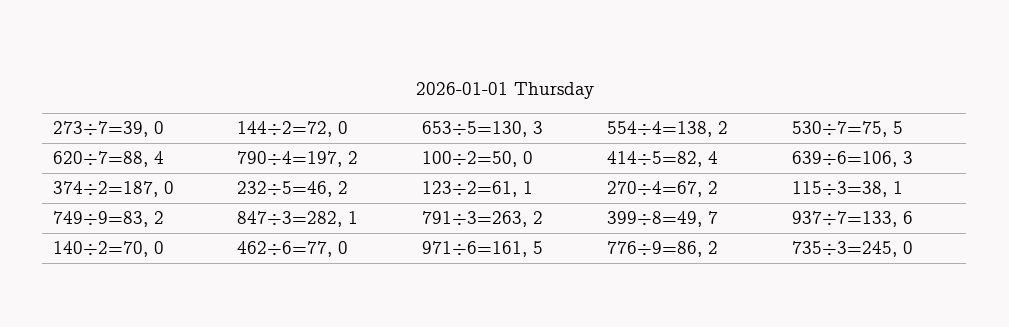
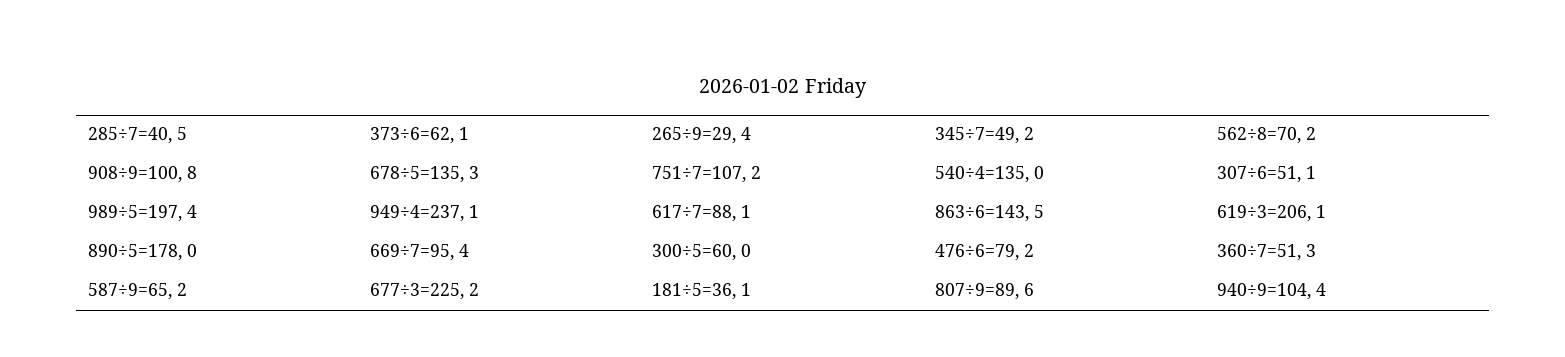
- 2026-01-01 Thursday
- 273÷7=39, 0 | 144÷2=72, 0 | 653÷5=130, 3 | 554÷4=138, 2 | 530÷7=75, 5
- 620÷7=88, 4 | 790÷4=197, 2 | 100÷2=50, 0 | 414÷5=82, 4 | 639÷6=106, 3
- 374÷2=187, 0 | 232÷5=46, 2 | 123÷2=61, 1 | 270÷4=67, 2 | 115÷3=38, 1
- 749÷9=83, 2 | 847÷3=282, 1 | 791÷3=263, 2 | 399÷8=49, 7 | 937÷7=133, 6
- 140÷2=70, 0 | 462÷6=77, 0 | 971÷6=161, 5 | 776÷9=86, 2 | 735÷3=245, 0
+ 2026-01-02 Friday
+ 285÷7=40, 5 | 373÷6=62, 1 | 265÷9=29, 4 | 345÷7=49, 2 | 562÷8=70, 2
+ 908÷9=100, 8 | 678÷5=135, 3 | 751÷7=107, 2 | 540÷4=135, 0 | 307÷6=51, 1
+ 989÷5=197, 4 | 949÷4=237, 1 | 617÷7=88, 1 | 863÷6=143, 5 | 619÷3=206, 1
+ 890÷5=178, 0 | 669÷7=95, 4 | 300÷5=60, 0 | 476÷6=79, 2 | 360÷7=51, 3
+ 587÷9=65, 2 | 677÷3=225, 2 | 181÷5=36, 1 | 807÷9=89, 6 | 940÷9=104, 4

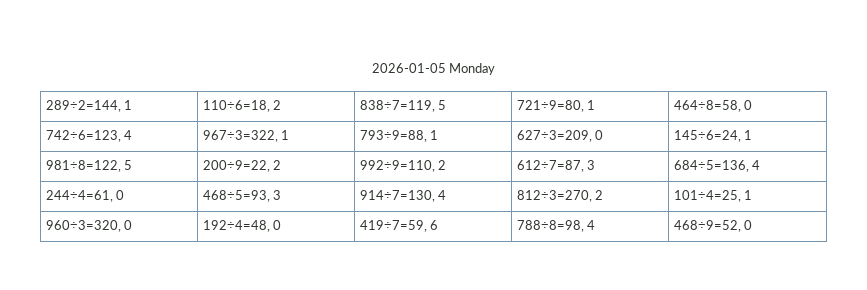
- 2026-01-02 Friday
- 285÷7=40, 5 | 373÷6=62, 1 | 265÷9=29, 4 | 345÷7=49, 2 | 562÷8=70, 2
- 908÷9=100, 8 | 678÷5=135, 3 | 751÷7=107, 2 | 540÷4=135, 0 | 307÷6=51, 1
- 989÷5=197, 4 | 949÷4=237, 1 | 617÷7=88, 1 | 863÷6=143, 5 | 619÷3=206, 1
- 890÷5=178, 0 | 669÷7=95, 4 | 300÷5=60, 0 | 476÷6=79, 2 | 360÷7=51, 3
- 587÷9=65, 2 | 677÷3=225, 2 | 181÷5=36, 1 | 807÷9=89, 6 | 940÷9=104, 4
+ 2026-01-05 Monday
+ 289÷2=144, 1 | 110÷6=18, 2 | 838÷7=119, 5 | 721÷9=80, 1 | 464÷8=58, 0
+ 742÷6=123, 4 | 967÷3=322, 1 | 793÷9=88, 1 | 627÷3=209, 0 | 145÷6=24, 1
+ 981÷8=122, 5 | 200÷9=22, 2 | 992÷9=110, 2 | 612÷7=87, 3 | 684÷5=136, 4
+ 244÷4=61, 0 | 468÷5=93, 3 | 914÷7=130, 4 | 812÷3=270, 2 | 101÷4=25, 1
+ 960÷3=320, 0 | 192÷4=48, 0 | 419÷7=59, 6 | 788÷8=98, 4 | 468÷9=52, 0

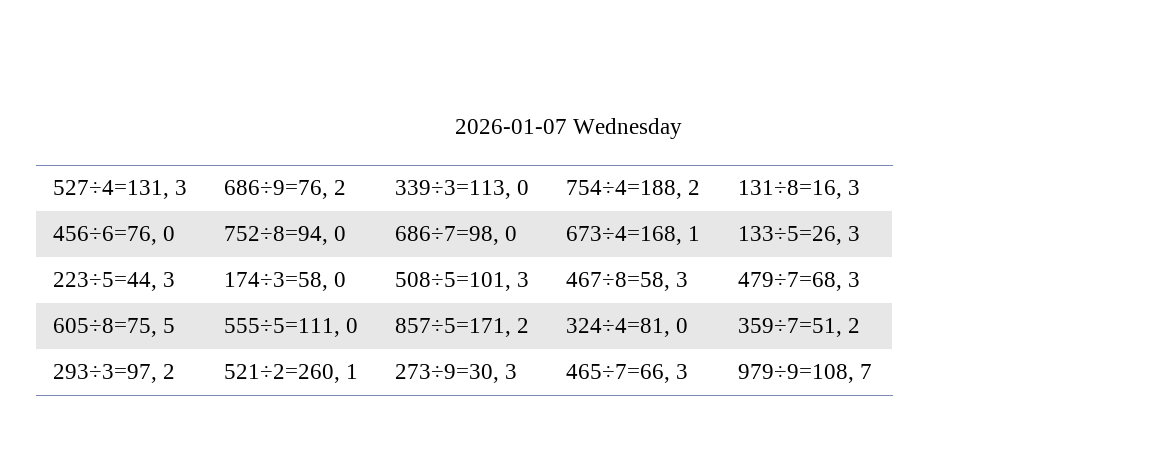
- 2026-01-05 Monday
- 289÷2=144, 1 | 110÷6=18, 2 | 838÷7=119, 5 | 721÷9=80, 1 | 464÷8=58, 0
- 742÷6=123, 4 | 967÷3=322, 1 | 793÷9=88, 1 | 627÷3=209, 0 | 145÷6=24, 1
- 981÷8=122, 5 | 200÷9=22, 2 | 992÷9=110, 2 | 612÷7=87, 3 | 684÷5=136, 4
- 244÷4=61, 0 | 468÷5=93, 3 | 914÷7=130, 4 | 812÷3=270, 2 | 101÷4=25, 1
- 960÷3=320, 0 | 192÷4=48, 0 | 419÷7=59, 6 | 788÷8=98, 4 | 468÷9=52, 0
+ 2026-01-07 Wednesday
+ 527÷4=131, 3 | 686÷9=76, 2 | 339÷3=113, 0 | 754÷4=188, 2 | 131÷8=16, 3
+ 456÷6=76, 0 | 752÷8=94, 0 | 686÷7=98, 0 | 673÷4=168, 1 | 133÷5=26, 3
+ 223÷5=44, 3 | 174÷3=58, 0 | 508÷5=101, 3 | 467÷8=58, 3 | 479÷7=68, 3
+ 605÷8=75, 5 | 555÷5=111, 0 | 857÷5=171, 2 | 324÷4=81, 0 | 359÷7=51, 2
+ 293÷3=97, 2 | 521÷2=260, 1 | 273÷9=30, 3 | 465÷7=66, 3 | 979÷9=108, 7

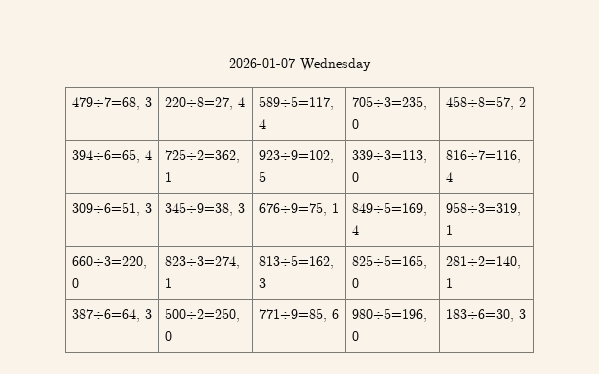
- 527÷4=131, 3 | 686÷9=76, 2 | 339÷3=113, 0 | 754÷4=188, 2 | 131÷8=16, 3
- 456÷6=76, 0 | 752÷8=94, 0 | 686÷7=98, 0 | 673÷4=168, 1 | 133÷5=26, 3
- 223÷5=44, 3 | 174÷3=58, 0 | 508÷5=101, 3 | 467÷8=58, 3 | 479÷7=68, 3
- 605÷8=75, 5 | 555÷5=111, 0 | 857÷5=171, 2 | 324÷4=81, 0 | 359÷7=51, 2
- 293÷3=97, 2 | 521÷2=260, 1 | 273÷9=30, 3 | 465÷7=66, 3 | 979÷9=108, 7
+ 479÷7=68, 3 | 220÷8=27, 4 | 589÷5=117, 4 | 705÷3=235, 0 | 458÷8=57, 2
+ 394÷6=65, 4 | 725÷2=362, 1 | 923÷9=102, 5 | 339÷3=113, 0 | 816÷7=116, 4
+ 309÷6=51, 3 | 345÷9=38, 3 | 676÷9=75, 1 | 849÷5=169, 4 | 958÷3=319, 1
+ 660÷3=220, 0 | 823÷3=274, 1 | 813÷5=162, 3 | 825÷5=165, 0 | 281÷2=140, 1
+ 387÷6=64, 3 | 500÷2=250, 0 | 771÷9=85, 6 | 980÷5=196, 0 | 183÷6=30, 3

